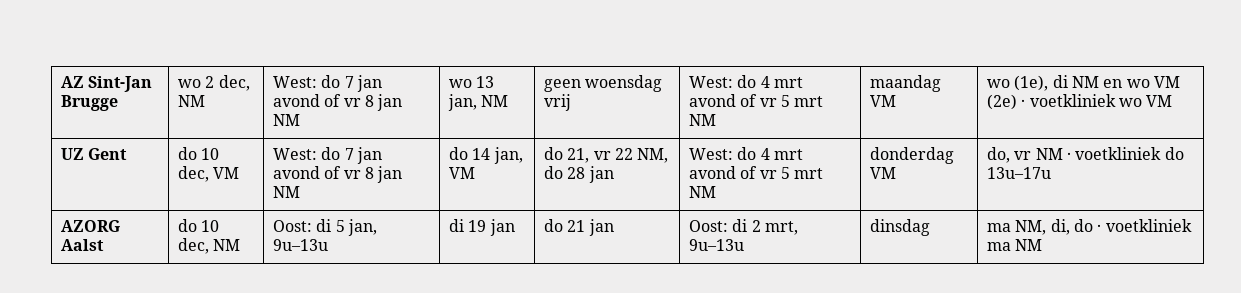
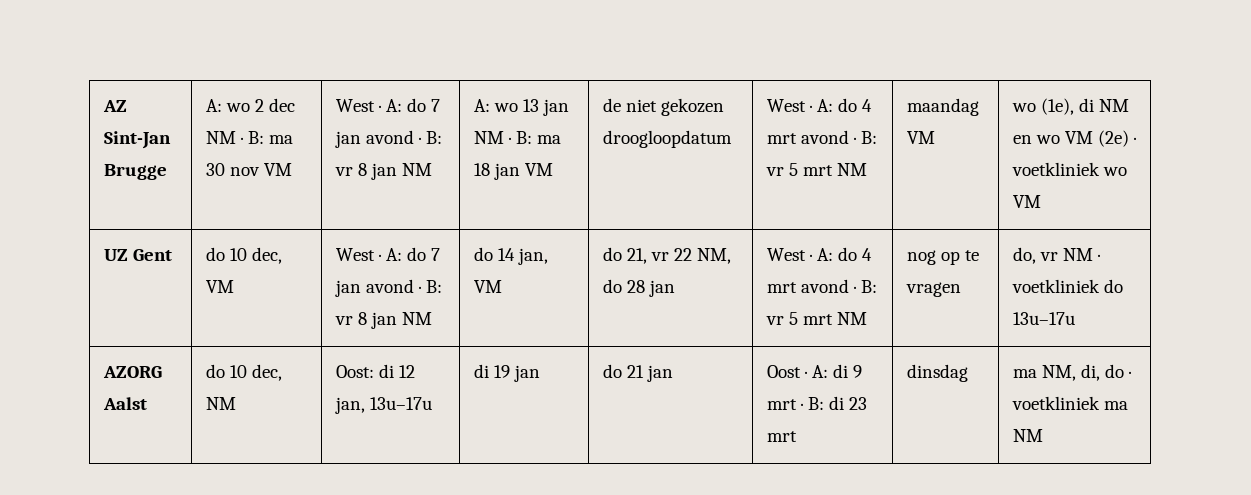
- wo 2 dec, NM | West: do 7 jan avond of vr 8 jan NM | wo 13 jan, NM | geen woensdag vrij | West: do 4 mrt avond of vr 5 mrt NM
+ A: wo 2 dec NM · B: ma 30 nov VM | West · A: do 7 jan avond · B: vr 8 jan NM | A: wo 13 jan NM · B: ma 18 jan VM | de niet gekozen droogloopdatum | West · A: do 4 mrt avond · B: vr 5 mrt NM
- do 10 dec, VM | West: do 7 jan avond of vr 8 jan NM
+ do 10 dec, VM | West · A: do 7 jan avond · B: vr 8 jan NM
- West: do 4 mrt avond of vr 5 mrt NM | donderdag VM
+ West · A: do 4 mrt avond · B: vr 5 mrt NM | nog op te vragen
- AZORG Aalst | do 10 dec, NM | Oost: di 5 jan, 9u–13u | di 19 jan | do 21 jan | Oost: di 2 mrt, 9u–13u | dinsdag | ma NM, di, do · voetkliniek ma NM
+ AZORG Aalst | do 10 dec, NM | Oost: di 12 jan, 13u–17u | di 19 jan | do 21 jan | Oost · A: di 9 mrt · B: di 23 mrt | dinsdag | ma NM, di, do · voetkliniek ma NM

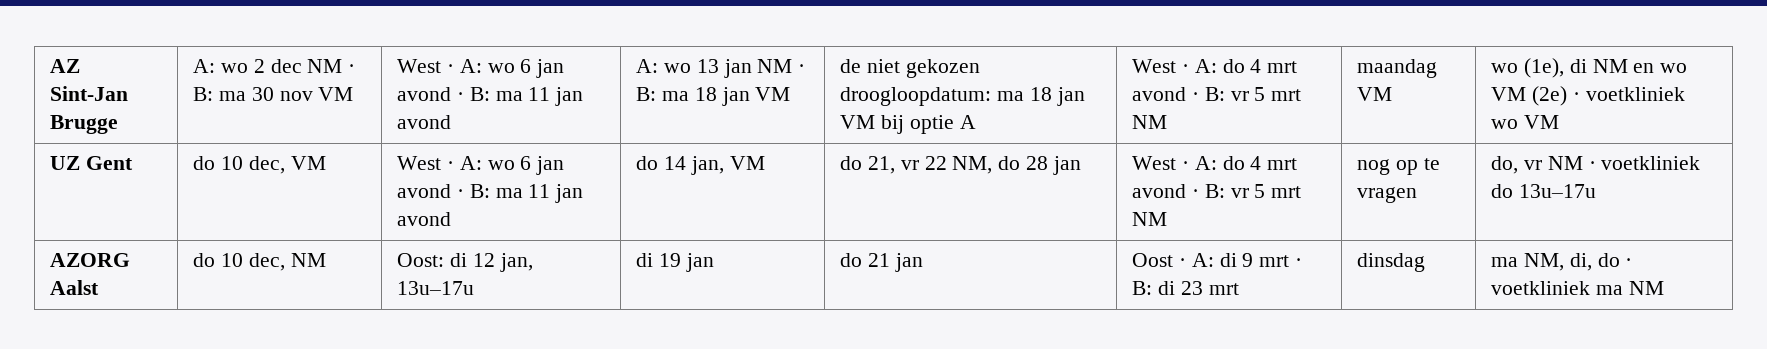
- A: wo 2 dec NM · B: ma 30 nov VM | West · A: do 7 jan avond · B: vr 8 jan NM
+ A: wo 2 dec NM · B: ma 30 nov VM | West · A: wo 6 jan avond · B: ma 11 jan avond
- de niet gekozen droogloopdatum
+ de niet gekozen droogloopdatum: ma 18 jan VM bij optie A
- do 10 dec, VM | West · A: do 7 jan avond · B: vr 8 jan NM
+ do 10 dec, VM | West · A: wo 6 jan avond · B: ma 11 jan avond

